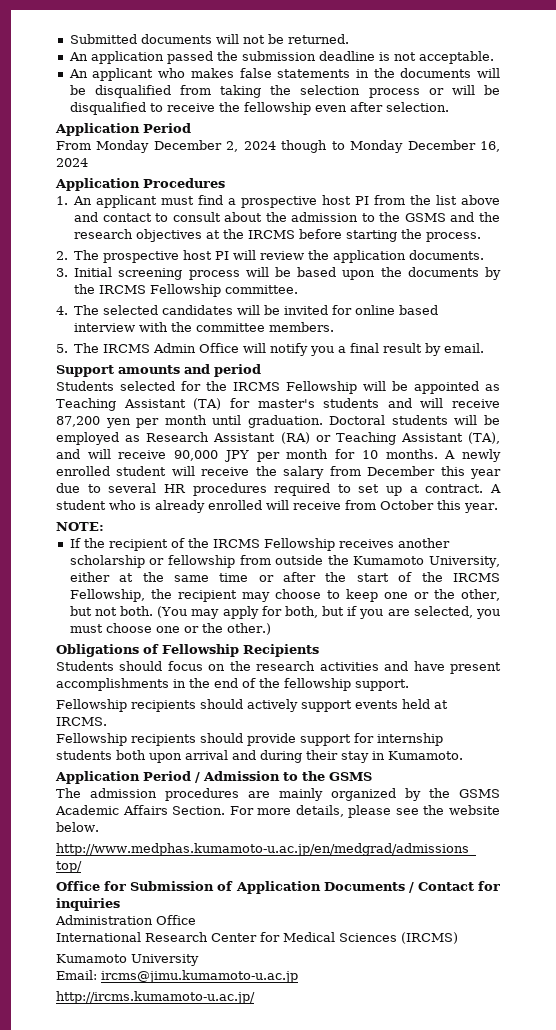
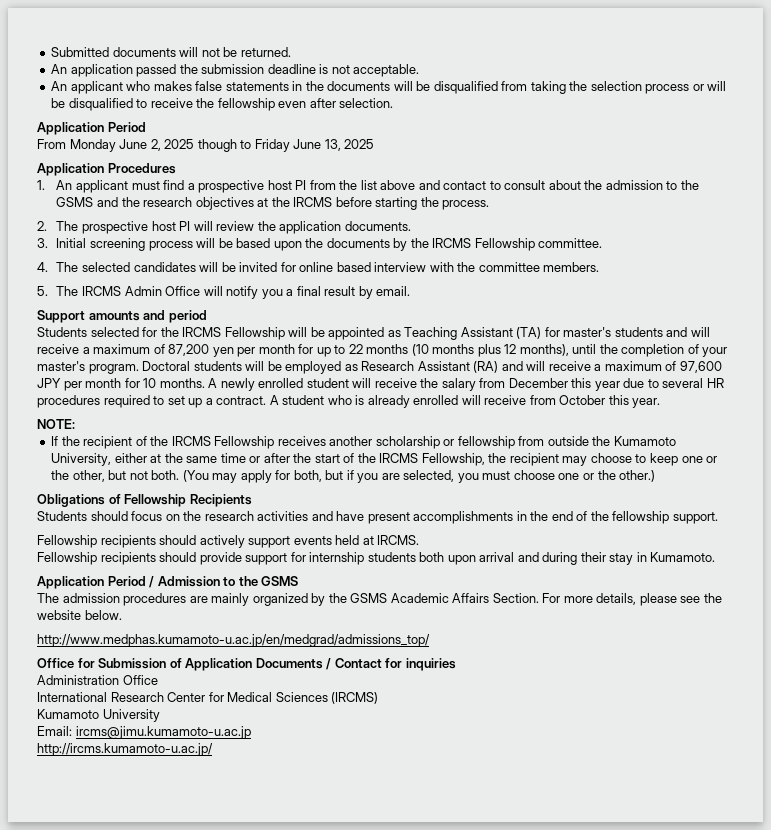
- From Monday December 2, 2024 though to Monday December 16, 2024
+ From Monday June 2, 2025 though to Friday June 13, 2025
- Students selected for the IRCMS Fellowship will be appointed as Teaching Assistant (TA) for master's students and will receive 87,200 yen per month until graduation.
+ Students selected for the IRCMS Fellowship will be appointed as Teaching Assistant (TA) for master's students and will receive a maximum of 87,200 yen per month for up to 22 months (10 months plus 12 months), until the completion of your master's program.
- Doctoral students will be employed as Research Assistant (RA) or Teaching Assistant (TA), and will receive 90,000 JPY per month for 10 months.
+ Doctoral students will be employed as Research Assistant (RA) and will receive a maximum of 97,600 JPY per month for 10 months.

